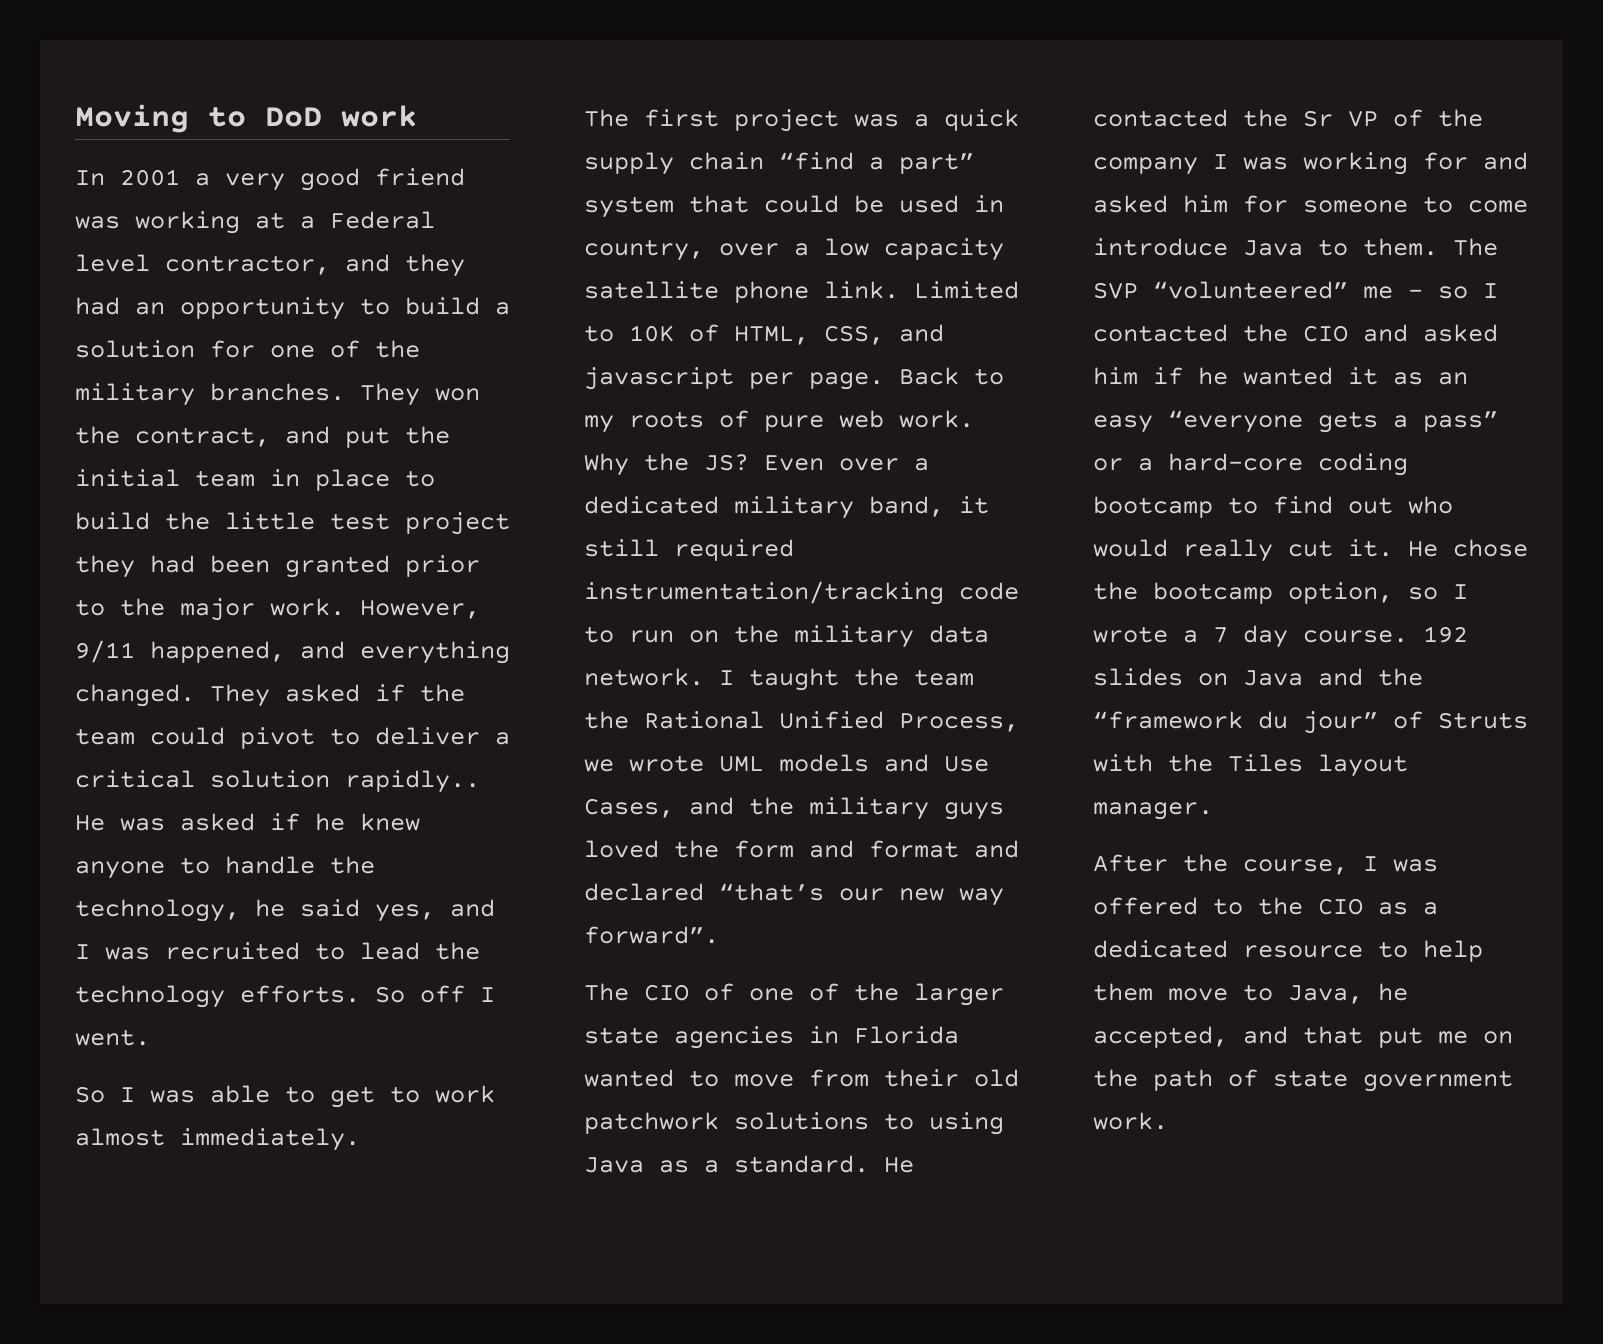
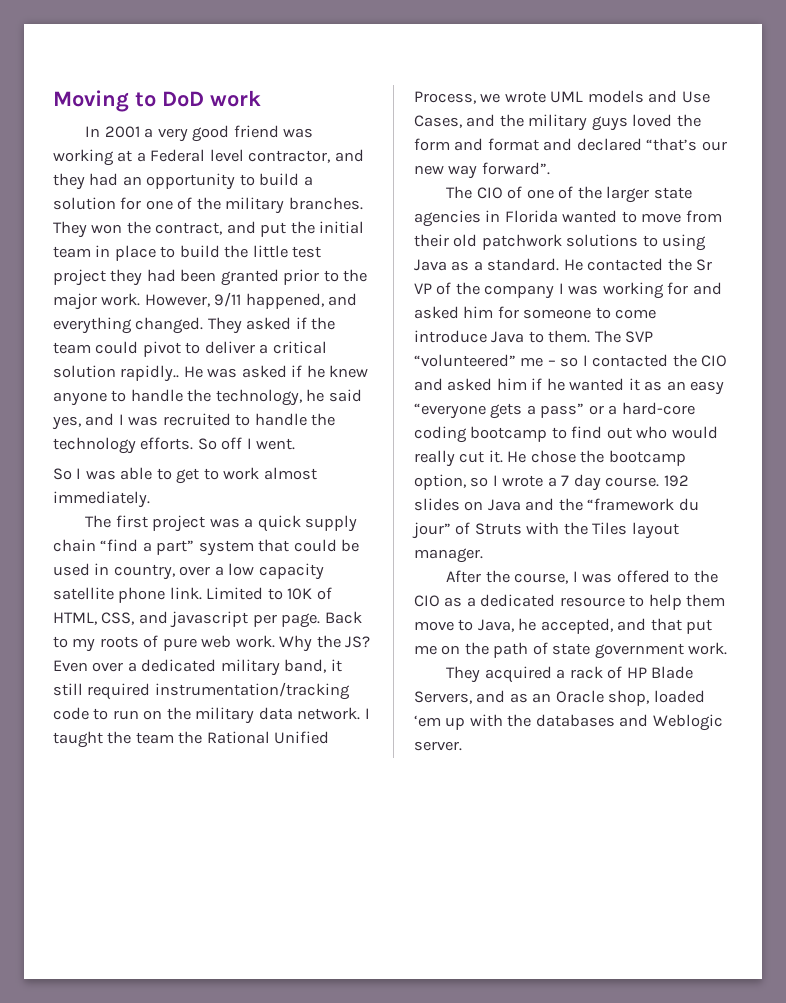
- He was asked if he knew anyone to handle the technology, he said yes, and I was recruited to lead the technology efforts.
+ He was asked if he knew anyone to handle the technology, he said yes, and I was recruited to handle the technology efforts.
+ They acquired a rack of HP Blade Servers, and as an Oracle shop, loaded ‘em up with the databases and Weblogic server.

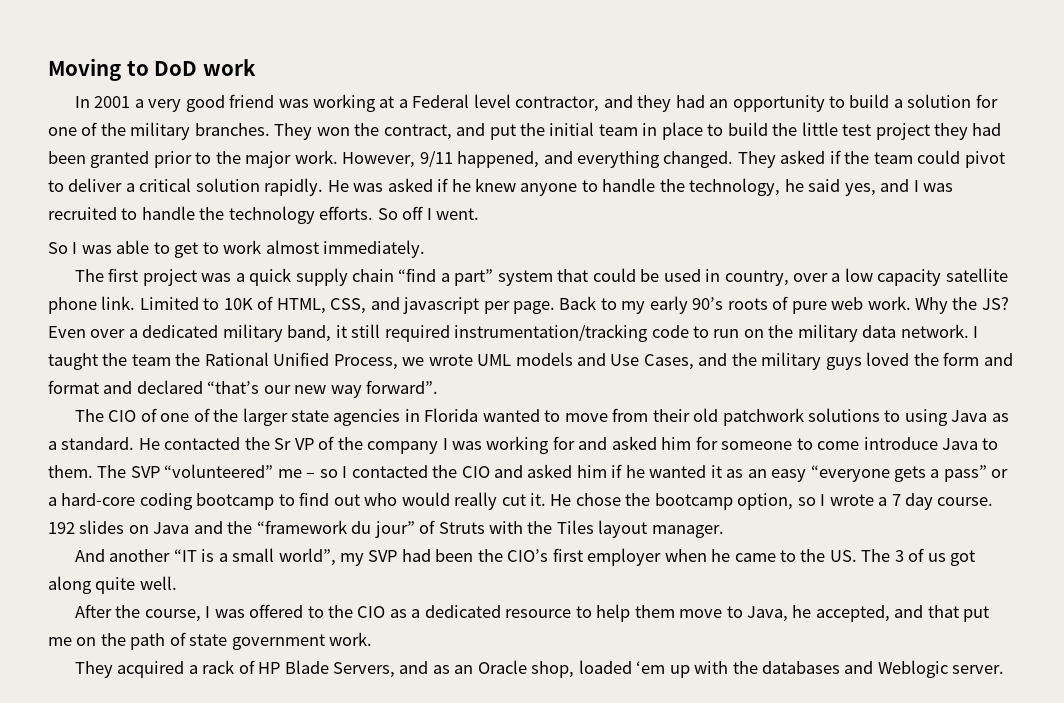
- They asked if the team could pivot to deliver a critical solution rapidly..
+ They asked if the team could pivot to deliver a critical solution rapidly.
- Back to my roots of pure web work.
+ Back to my early 90’s roots of pure web work.
+ And another “IT is a small world”, my SVP had been the CIO’s first employer when he came to the US. The 3 of us got along quite well.

